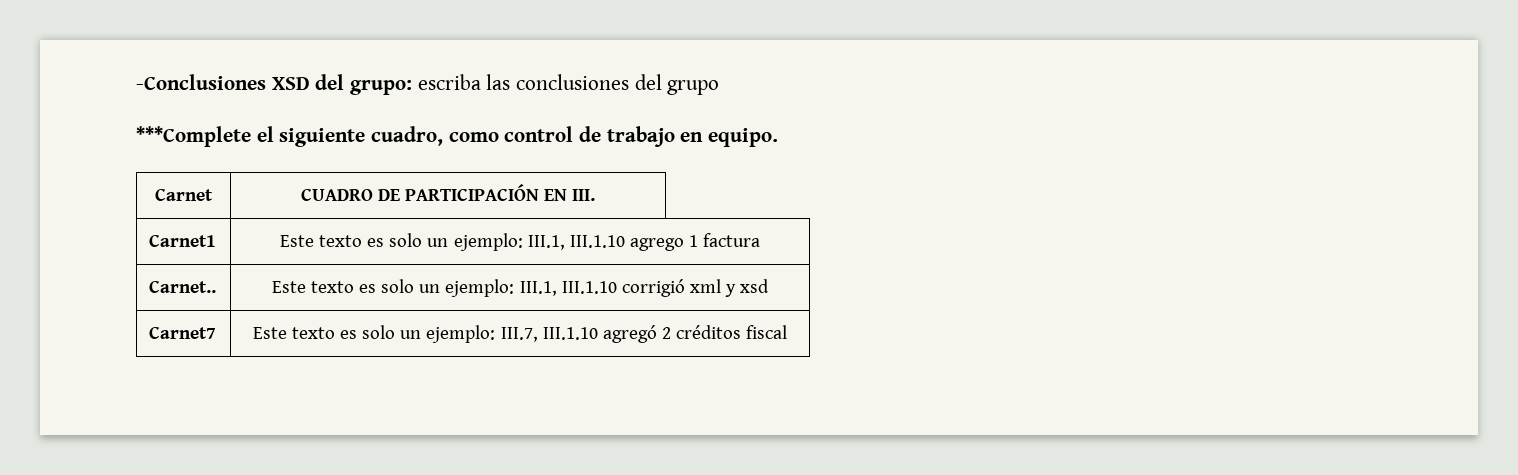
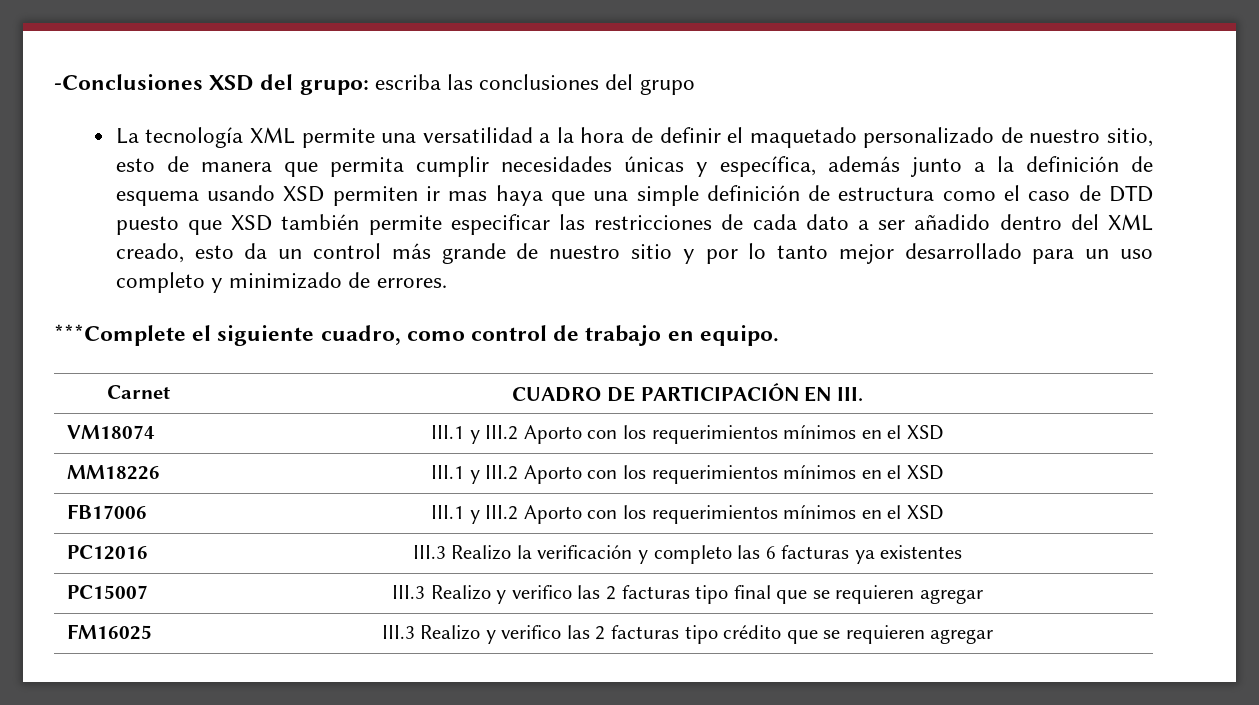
+ La tecnología XML permite una versatilidad a la hora de definir el maquetado personalizado de nuestro sitio, esto de manera que permita cumplir necesidades únicas y específica, además junto a la definición de esquema usando XSD permiten ir mas haya que una simple definición de estructura como el caso de DTD puesto que XSD también permite especificar las restricciones de cada dato a ser añadido dentro del XML creado, esto da un control más grande de nuestro sitio y por lo tanto mejor desarrollado para un uso completo y minimizado de errores.
- Carnet1 | Este texto es solo un ejemplo: III.1, III.1.10 agrego 1 factura
- Carnet.. | Este texto es solo un ejemplo: III.1, III.1.10 corrigió xml y xsd
- Carnet7 | Este texto es solo un ejemplo: III.7, III.1.10 agregó 2 créditos fiscal
+ VM18074 | III.1 y III.2 Aporto con los requerimientos mínimos en el XSD
+ MM18226 | III.1 y III.2 Aporto con los requerimientos mínimos en el XSD
+ FB17006 | III.1 y III.2 Aporto con los requerimientos mínimos en el XSD
+ PC12016 | III.3 Realizo la verificación y completo las 6 facturas ya existentes
+ PC15007 | III.3 Realizo y verifico las 2 facturas tipo final que se requieren agregar
+ FM16025 | III.3 Realizo y verifico las 2 facturas tipo crédito que se requieren agregar

